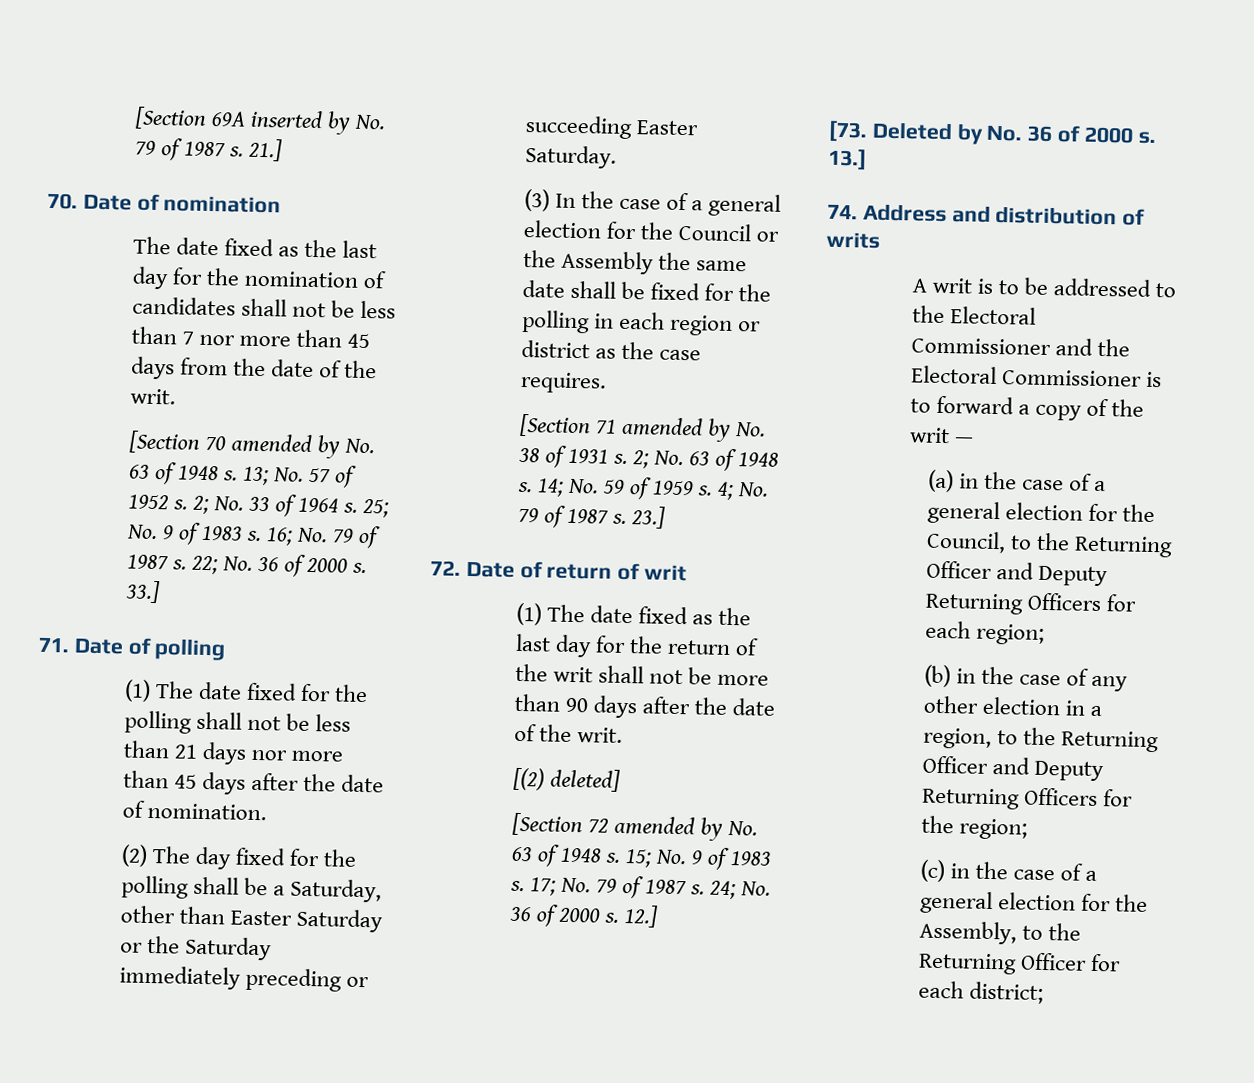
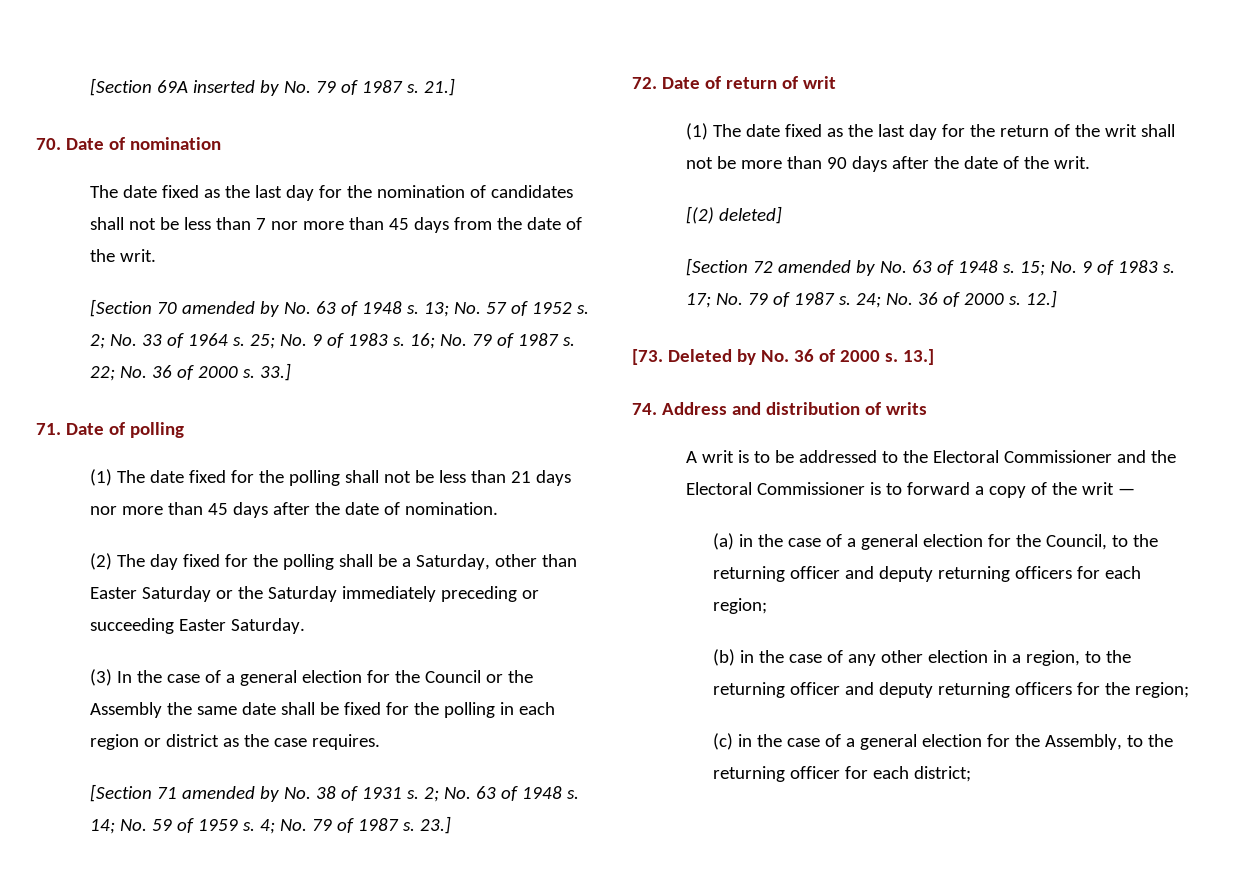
- (a) in the case of a general election for the Council, to the Returning Officer and Deputy Returning Officers for each region;
+ (a) in the case of a general election for the Council, to the returning officer and deputy returning officers for each region;
- (b) in the case of any other election in a region, to the Returning Officer and Deputy Returning Officers for the region;
+ (b) in the case of any other election in a region, to the returning officer and deputy returning officers for the region;
- (c) in the case of a general election for the Assembly, to the Returning Officer for each district;
+ (c) in the case of a general election for the Assembly, to the returning officer for each district;

